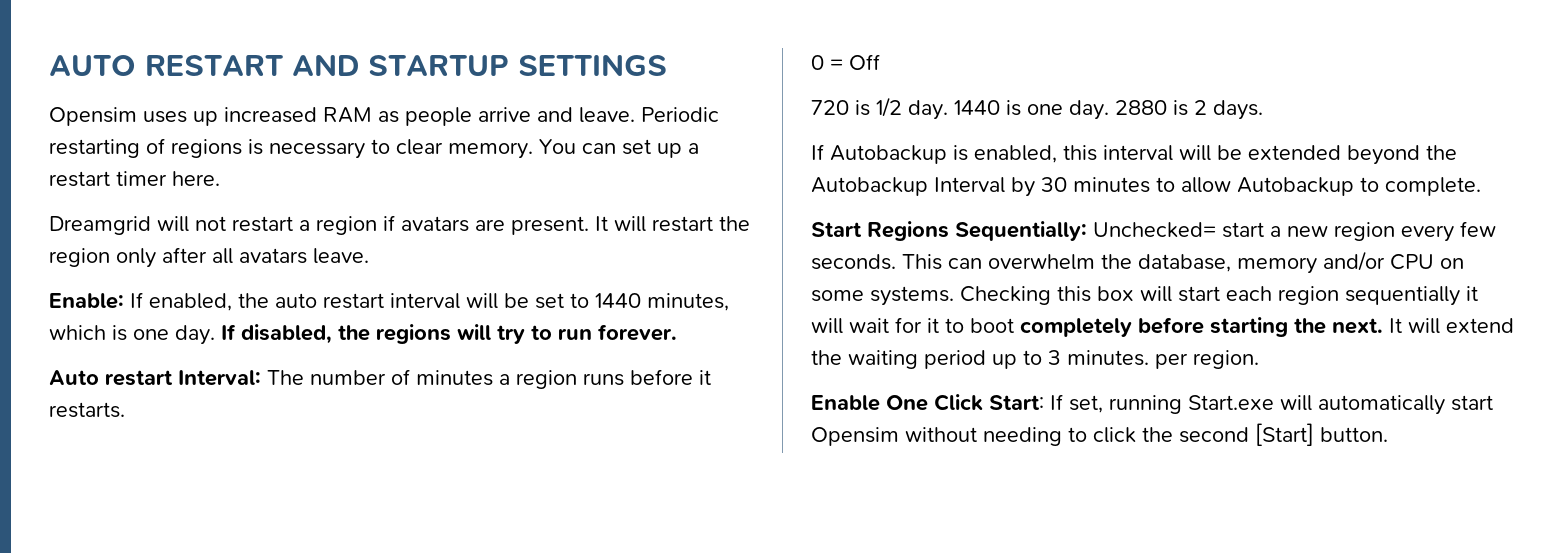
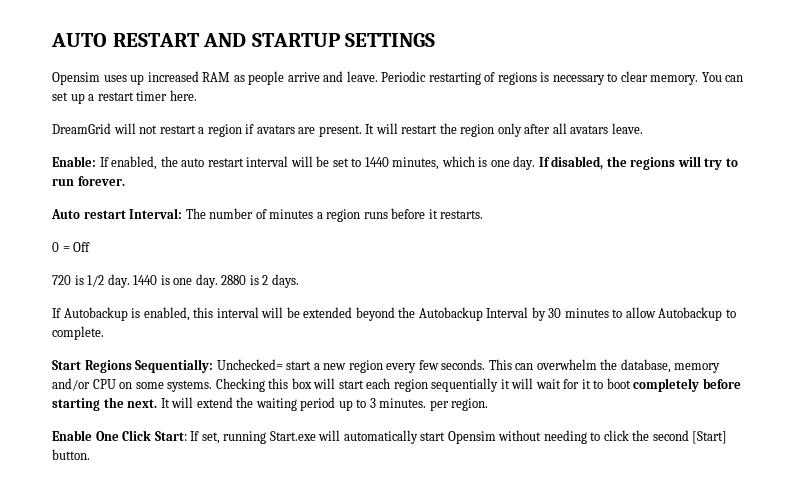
- Dreamgrid will not restart a region if avatars are present.
+ DreamGrid will not restart a region if avatars are present.

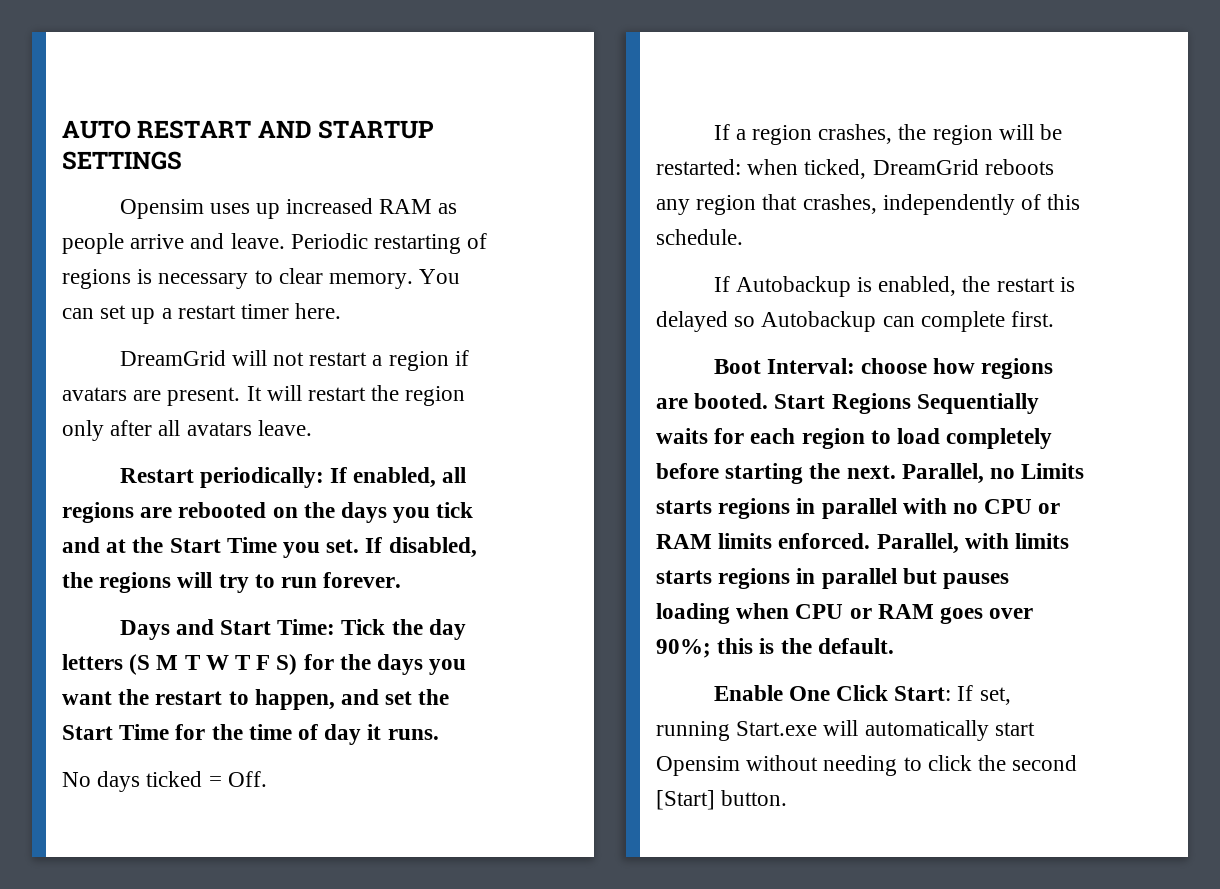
- Enable: If enabled, the auto restart interval will be set to 1440 minutes, which is one day.
+ Restart periodically: If enabled, all regions are rebooted on the days you tick and at the Start Time you set.
- Auto restart Interval: The number of minutes a region runs before it restarts.
- 0 = Off
- 720 is 1/2 day. 1440 is one day. 2880 is 2 days.
- If Autobackup is enabled, this interval will be extended beyond the Autobackup Interval by 30 minutes to allow Autobackup to complete.
- Start Regions Sequentially: Unchecked= start a new region every few seconds. This can overwhelm the database, memory and/or CPU on some systems. Checking this box will start each region sequentially it will wait for it to boot completely before starting the next.
+ Days and Start Time: Tick the day letters (S M T W T F S) for the days you want the restart to happen, and set the Start Time for the time of day it runs.
+ No days ticked = Off.
+ If a region crashes, the region will be restarted: when ticked, DreamGrid reboots any region that crashes, independently of this schedule.
+ If Autobackup is enabled, the restart is delayed so Autobackup can complete first.
+ Boot Interval: choose how regions are booted. Start Regions Sequentially waits for each region to load completely before starting the next.
- It will extend the waiting period up to 3 minutes. per region.
+ Parallel, no Limits starts regions in parallel with no CPU or RAM limits enforced. Parallel, with limits starts regions in parallel but pauses loading when CPU or RAM goes over 90%; this is the default.

